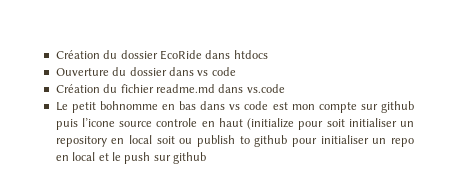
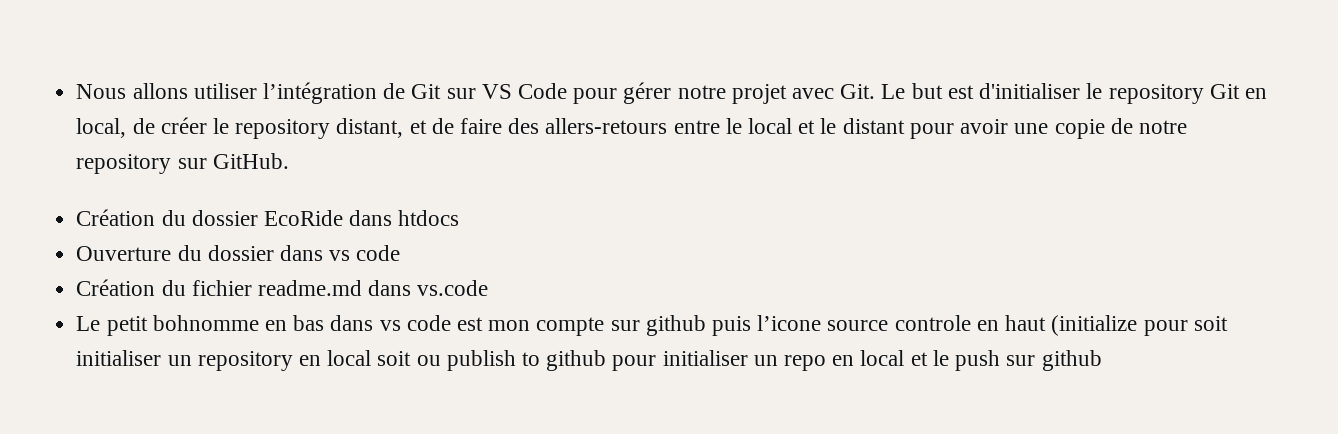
+ Nous allons utiliser l’intégration de Git sur VS Code pour gérer notre projet avec Git. Le but est d'initialiser le repository Git en local, de créer le repository distant, et de faire des allers-retours entre le local et le distant pour avoir une copie de notre repository sur GitHub.

